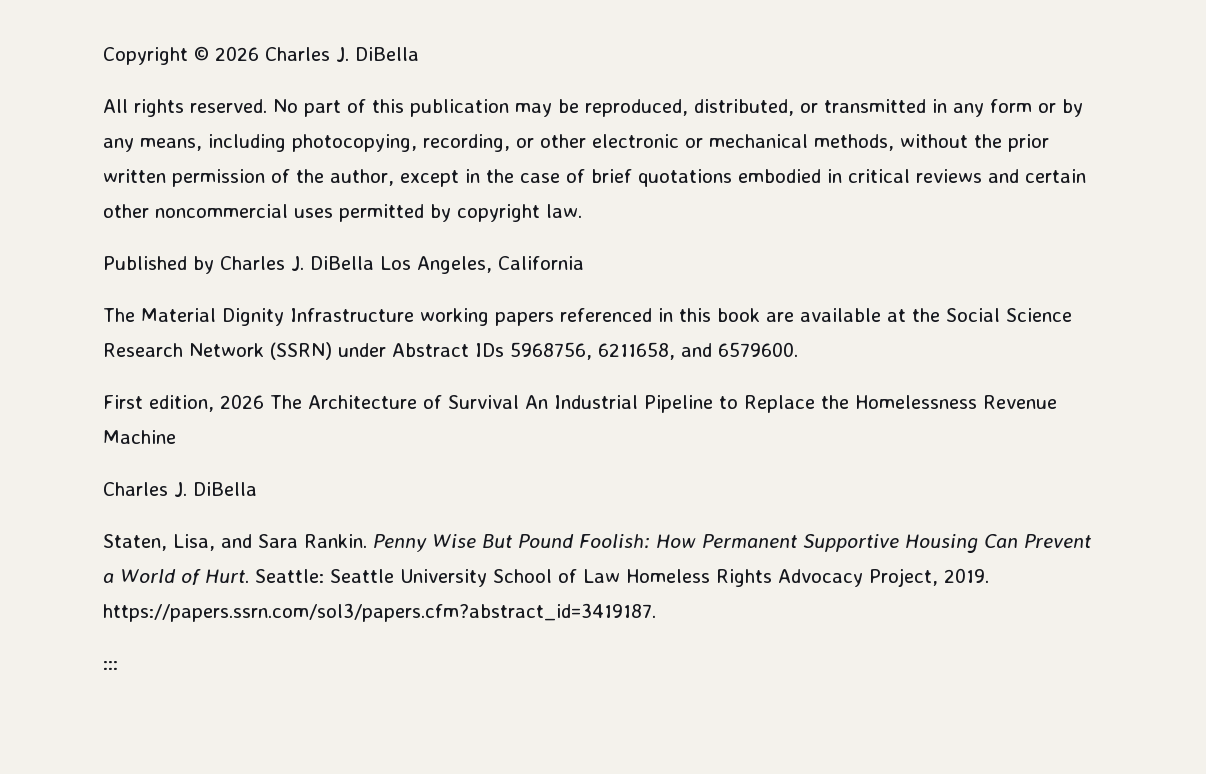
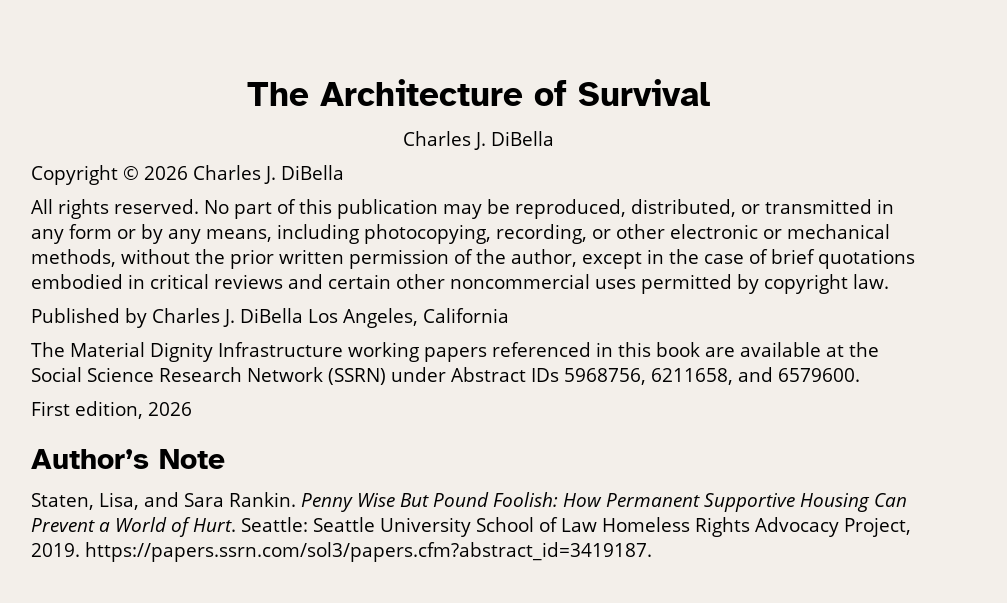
+ The Architecture of Survival
+ Charles J. DiBella
- First edition, 2026 The Architecture of Survival An Industrial Pipeline to Replace the Homelessness Revenue Machine
- Charles J. DiBella
+ First edition, 2026
+ Author’s Note
- :::

